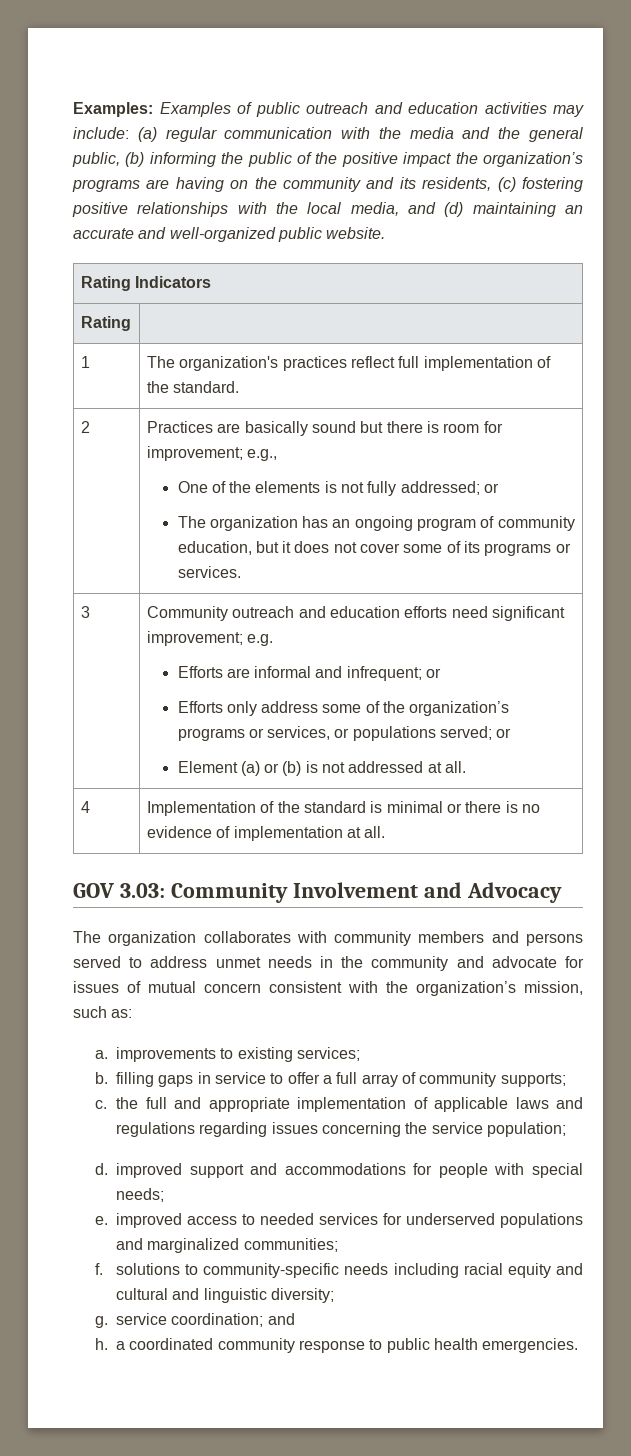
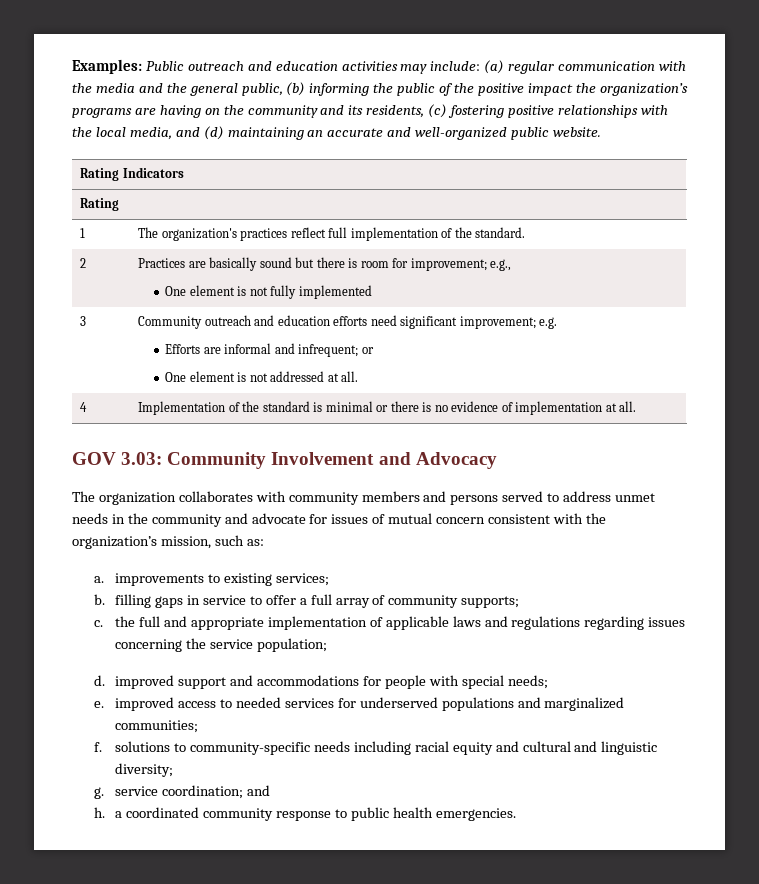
- Examples: Examples of public outreach and education activities may include: (a) regular communication with the media and the general public, (b) informing the public of the positive impact the organization’s programs are having on the community and its residents, (c) fostering positive relationships with the local media, and (d) maintaining an accurate and well-organized public website.
+ Examples: Public outreach and education activities may include: (a) regular communication with the media and the general public, (b) informing the public of the positive impact the organization’s programs are having on the community and its residents, (c) fostering positive relationships with the local media, and (d) maintaining an accurate and well-organized public website.
- One of the elements is not fully addressed; or
- The organization has an ongoing program of community education, but it does not cover some of its programs or services.
+ One element is not fully implemented
  3 | Community outreach and education efforts need significant improvement; e.g.
  Efforts are informal and infrequent; or
- Efforts only address some of the organization’s programs or services, or populations served; or
- Element (a) or (b) is not addressed at all.
+ One element is not addressed at all.

